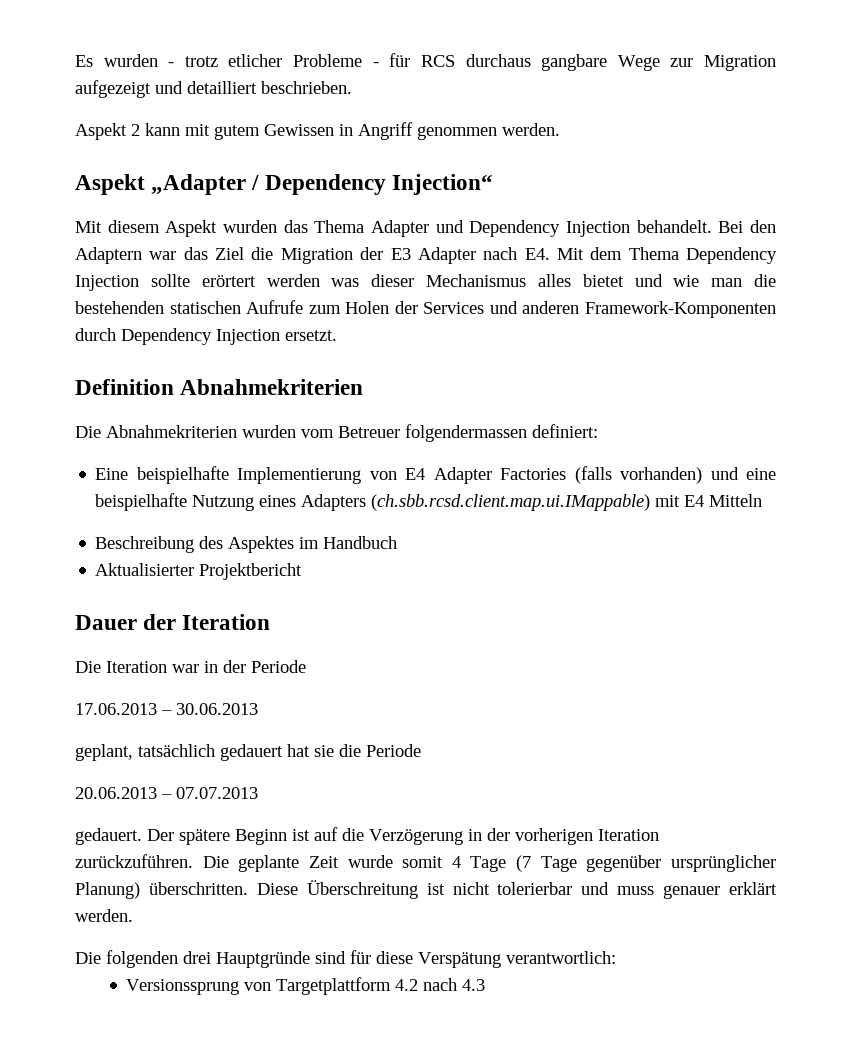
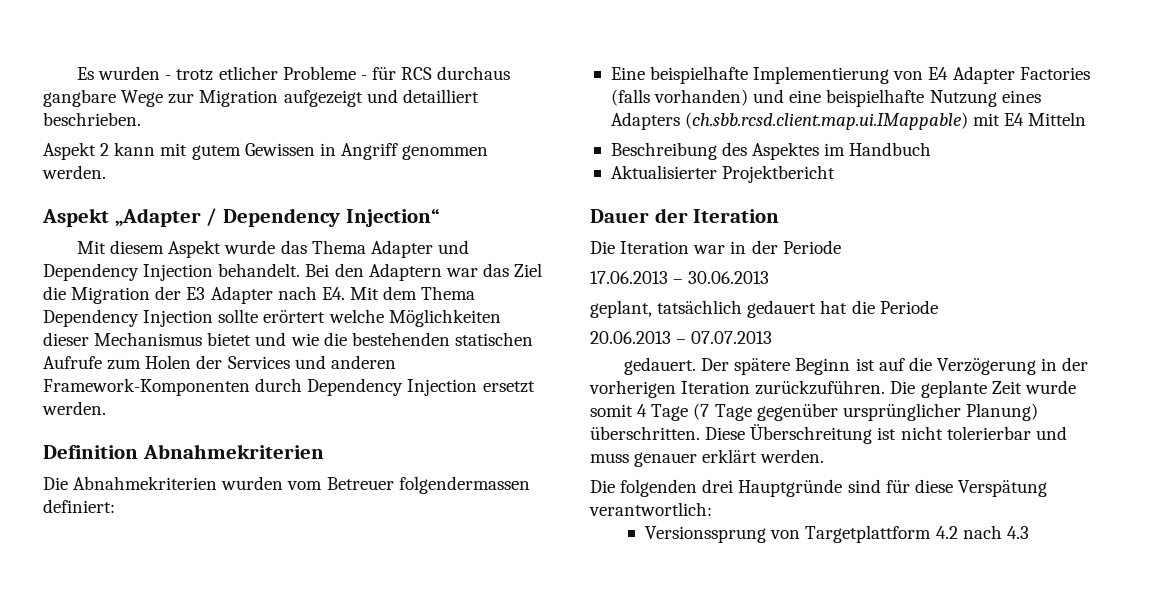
- Mit diesem Aspekt wurden das Thema Adapter und Dependency Injection behandelt.
+ Mit diesem Aspekt wurde das Thema Adapter und Dependency Injection behandelt.
- Bei den Adaptern war das Ziel die Migration der E3 Adapter nach E4. Mit dem Thema Dependency Injection sollte erörtert werden was dieser Mechanismus alles bietet und wie man die bestehenden statischen Aufrufe zum Holen der Services und anderen Framework-Komponenten durch Dependency Injection ersetzt.
+ Bei den Adaptern war das Ziel die Migration der E3 Adapter nach E4. Mit dem Thema Dependency Injection sollte erörtert welche Möglichkeiten dieser Mechanismus bietet und wie die bestehenden statischen Aufrufe zum Holen der Services und anderen Framework-Komponenten durch Dependency Injection ersetzt werden.
- geplant, tatsächlich gedauert hat sie die Periode
+ geplant, tatsächlich gedauert hat die Periode

